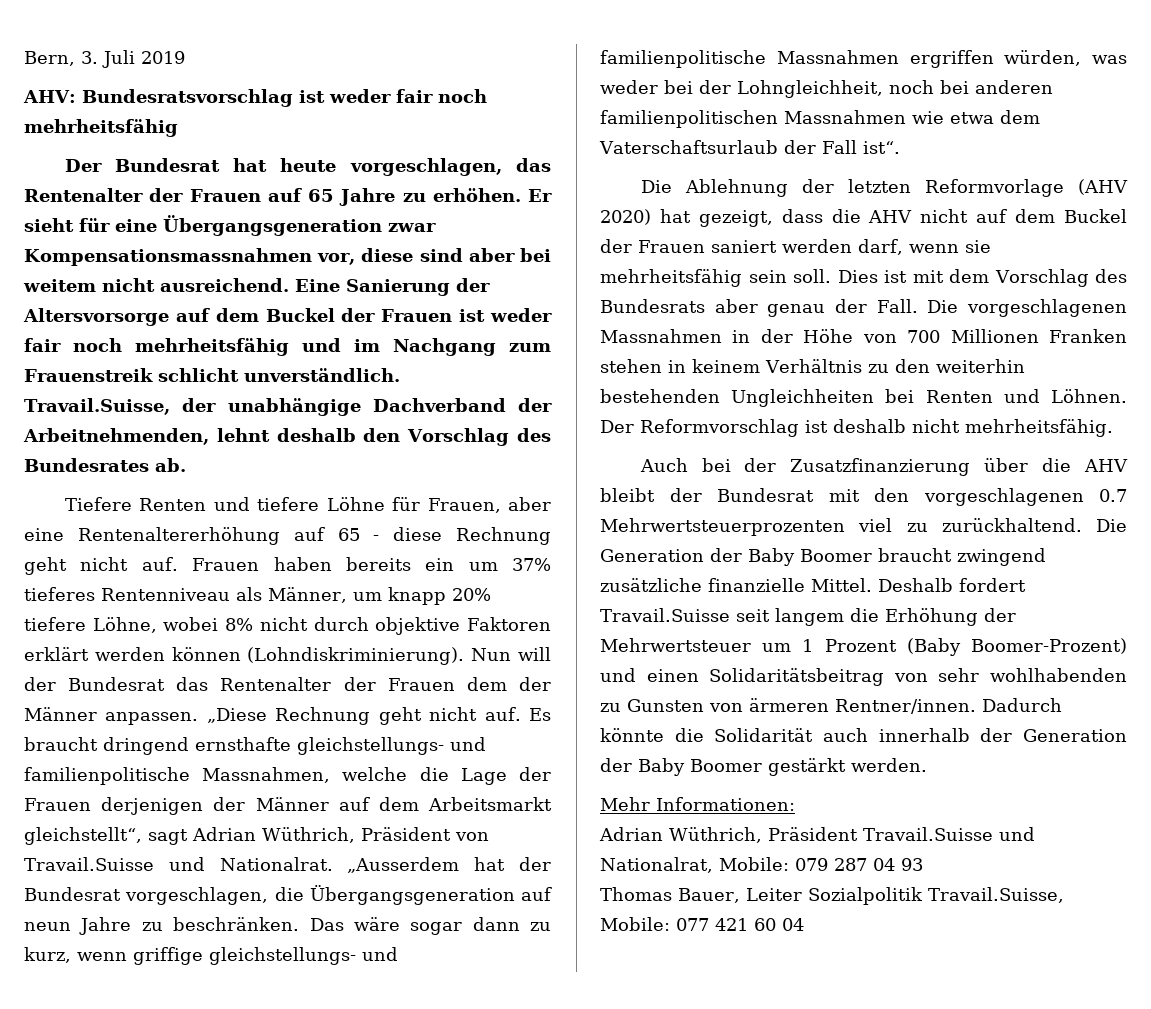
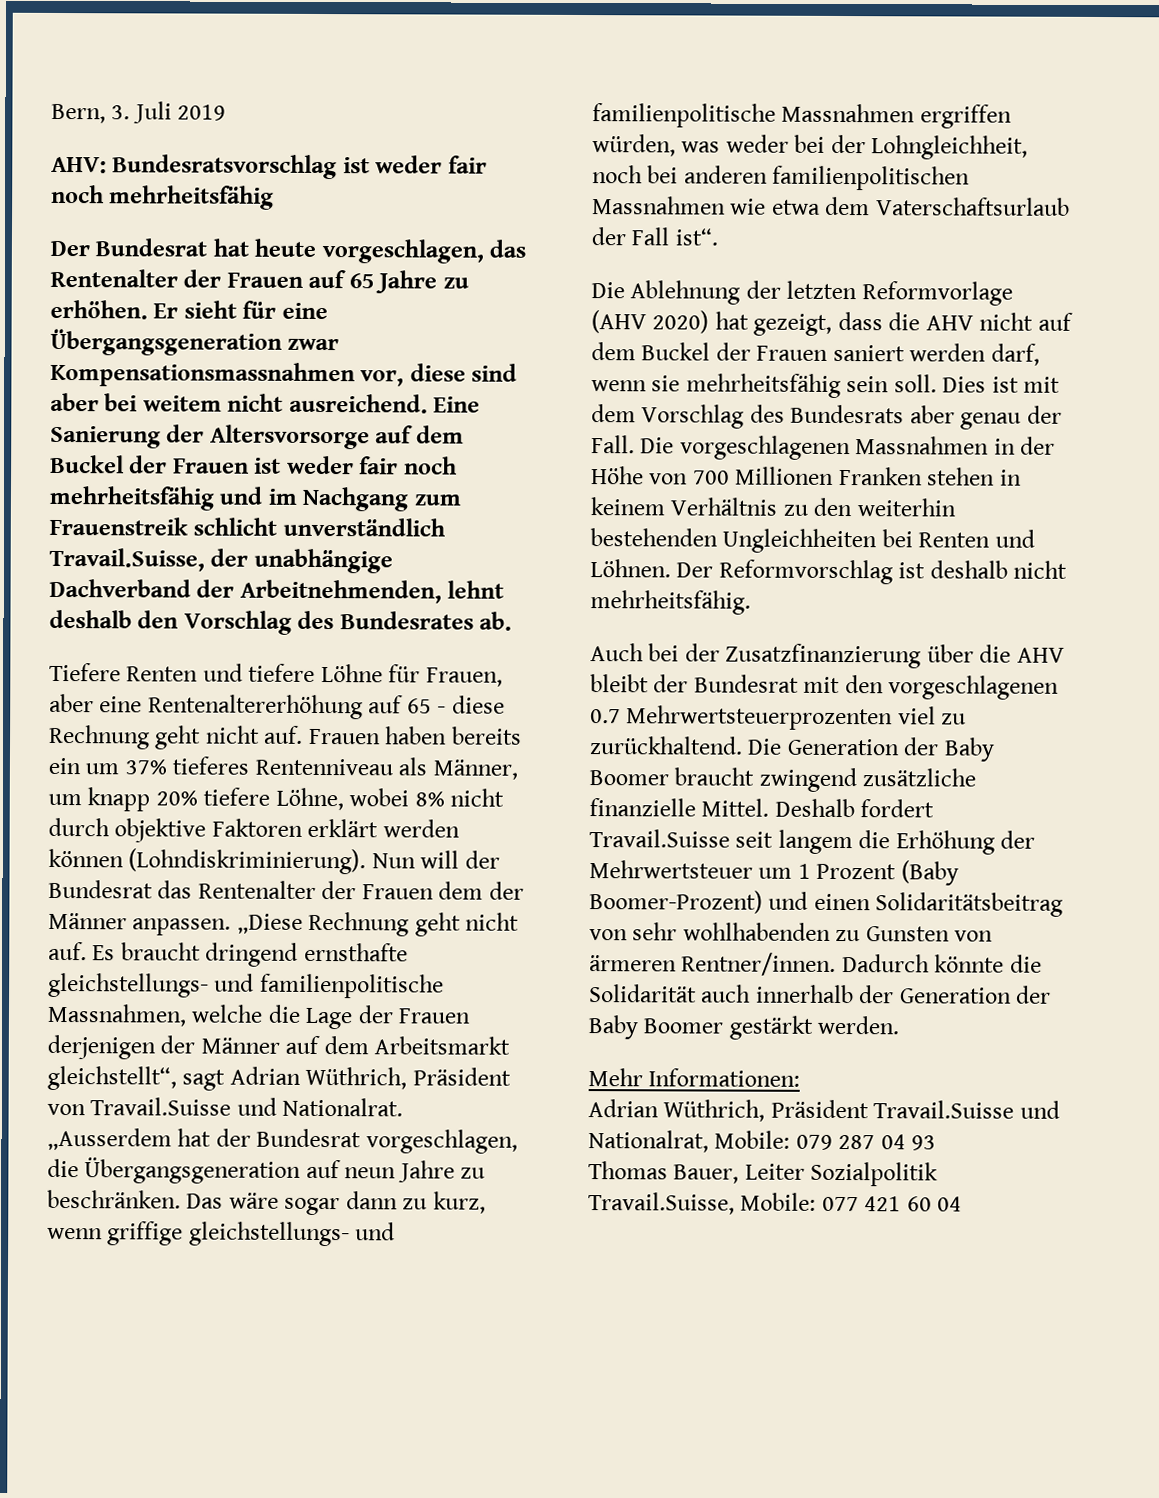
- Eine Sanierung der Altersvorsorge auf dem Buckel der Frauen ist weder fair noch mehrheitsfähig und im Nachgang zum Frauenstreik schlicht unverständlich. Travail.Suisse, der unabhängige Dachverband der Arbeitnehmenden, lehnt deshalb den Vorschlag des Bundesrates ab.
+ Eine Sanierung der Altersvorsorge auf dem Buckel der Frauen ist weder fair noch mehrheitsfähig und im Nachgang zum Frauenstreik schlicht unverständlich Travail.Suisse, der unabhängige Dachverband der Arbeitnehmenden, lehnt deshalb den Vorschlag des Bundesrates ab.

